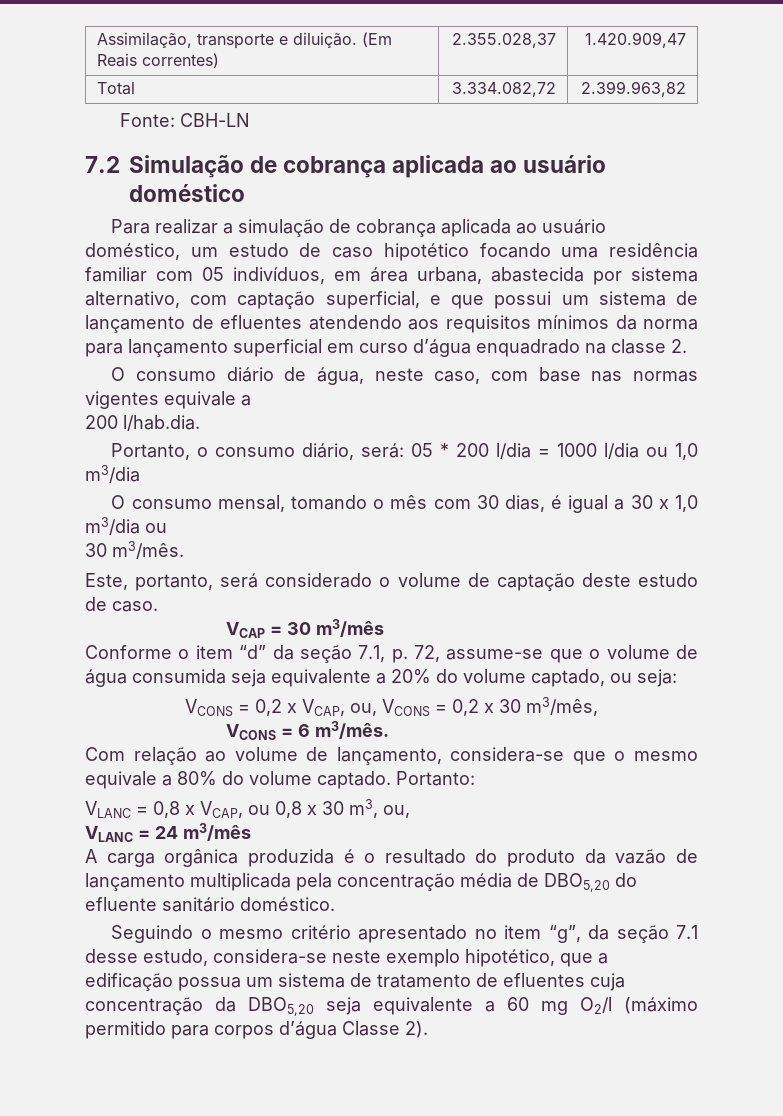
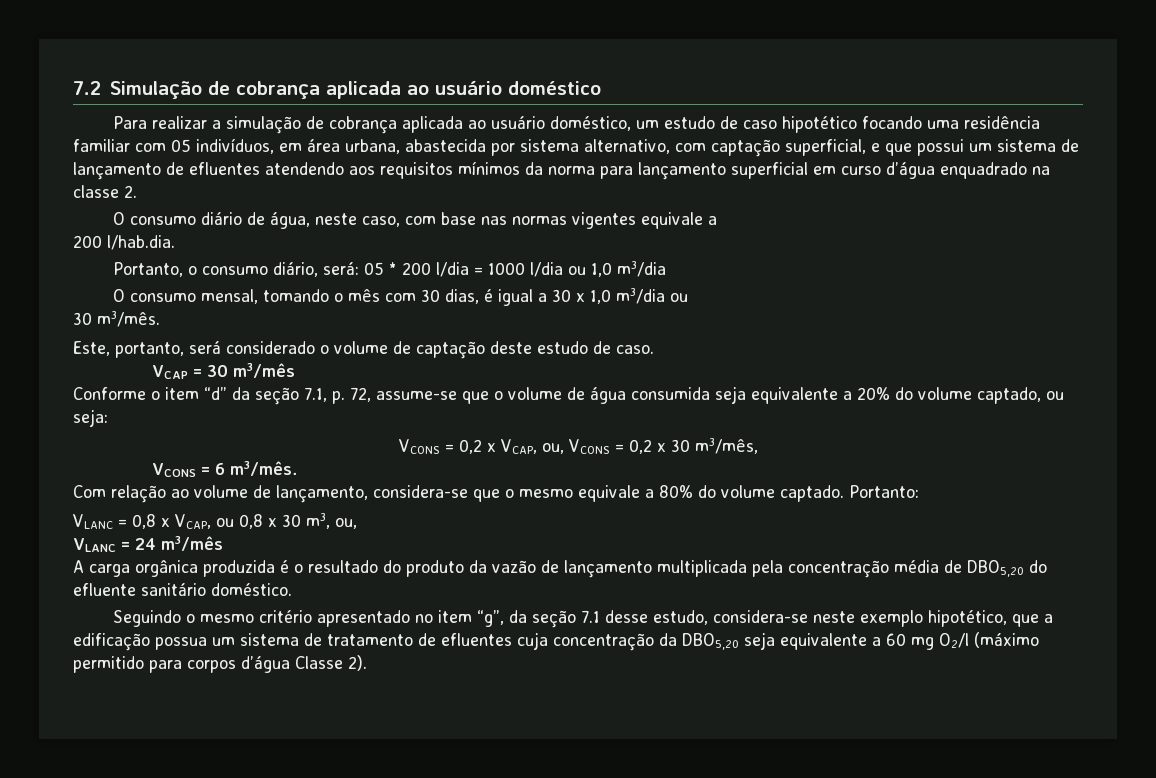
- Assimilação, transporte e diluição. (Em Reais correntes) | 2.355.028,37 | 1.420.909,47
- Total | 3.334.082,72 | 2.399.963,82
- Fonte: CBH-LN

